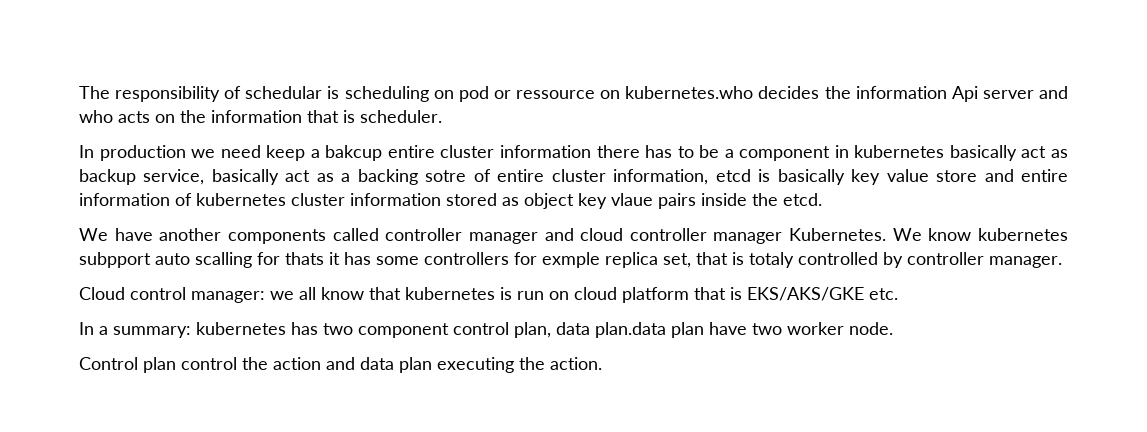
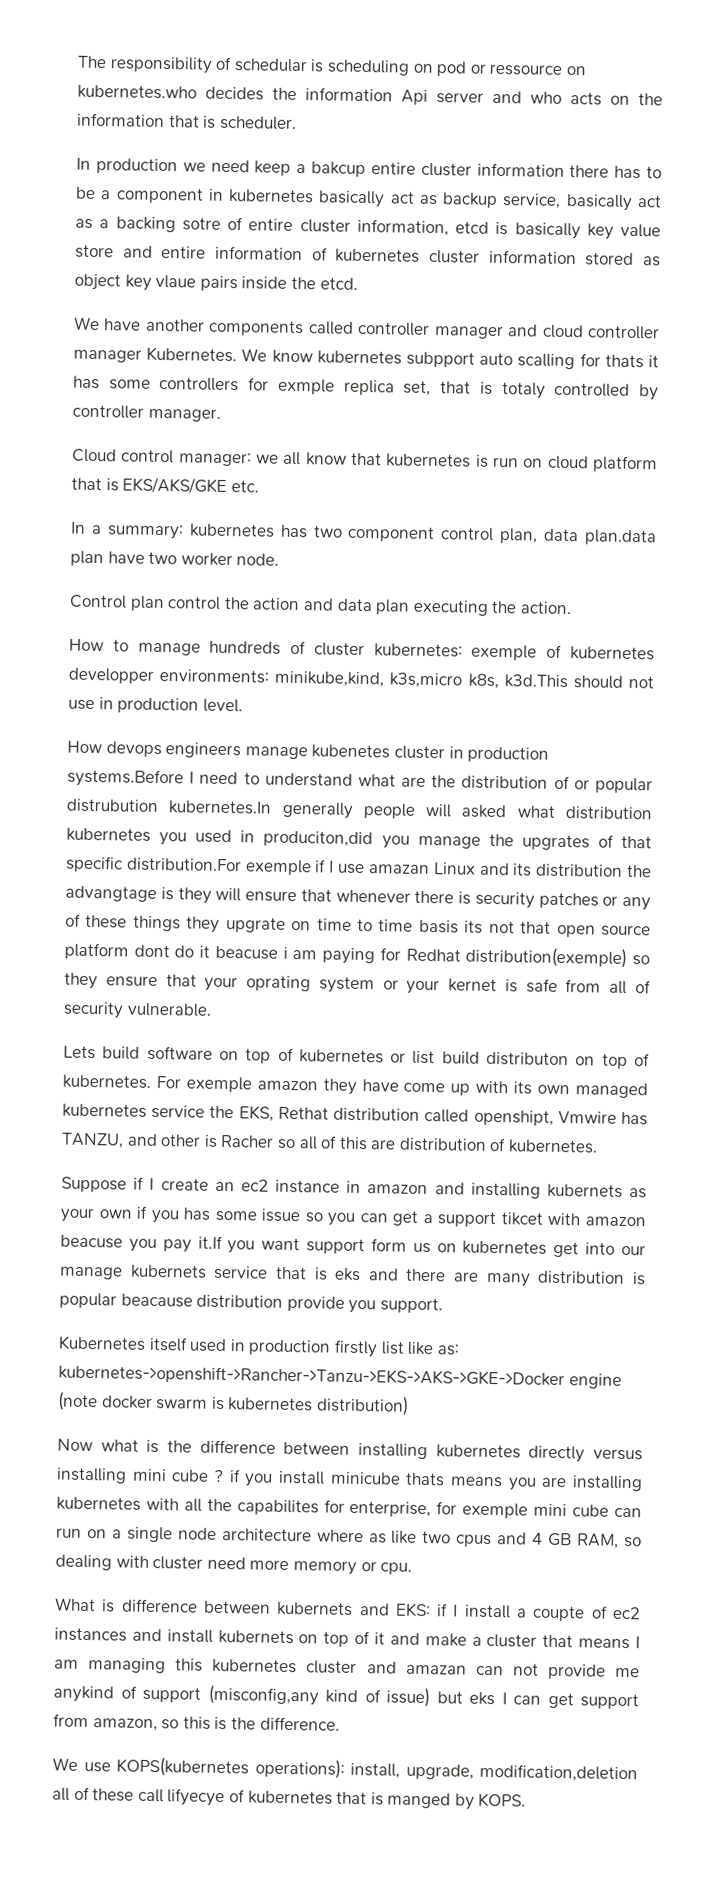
+ How to manage hundreds of cluster kubernetes: exemple of kubernetes developper environments: minikube,kind, k3s,micro k8s, k3d.This should not use in production level.
+ How devops engineers manage kubenetes cluster in production systems.Before I need to understand what are the distribution of or popular distrubution kubernetes.In generally people will asked what distribution kubernetes you used in produciton,did you manage the upgrates of that specific distribution.For exemple if I use amazan Linux and its distribution the advangtage is they will ensure that whenever there is security patches or any of these things they upgrate on time to time basis its not that open source platform dont do it beacuse i am paying for Redhat distribution(exemple) so they ensure that your oprating system or your kernet is safe from all of security vulnerable.
+ Lets build software on top of kubernetes or list build distributon on top of kubernetes. For exemple amazon they have come up with its own managed kubernetes service the EKS, Rethat distribution called openshipt, Vmwire has TANZU, and other is Racher so all of this are distribution of kubernetes.
+ Suppose if I create an ec2 instance in amazon and installing kubernets as your own if you has some issue so you can get a support tikcet with amazon beacuse you pay it.If you want support form us on kubernetes get into our manage kubernets service that is eks and there are many distribution is popular beacause distribution provide you support.
+ Kubernetes itself used in production firstly list like as: kubernetes->openshift->Rancher->Tanzu->EKS->AKS->GKE->Docker engine (note docker swarm is kubernetes distribution)
+ Now what is the difference between installing kubernetes directly versus installing mini cube ? if you install minicube thats means you are installing kubernetes with all the capabilites for enterprise, for exemple mini cube can run on a single node architecture where as like two cpus and 4 GB RAM, so dealing with cluster need more memory or cpu.
+ What is difference between kubernets and EKS: if I install a coupte of ec2 instances and install kubernets on top of it and make a cluster that means I am managing this kubernetes cluster and amazan can not provide me anykind of support (misconfig,any kind of issue) but eks I can get support from amazon, so this is the difference.
+ We use KOPS(kubernetes operations): install, upgrade, modification,deletion all of these call lifyecye of kubernetes that is manged by KOPS.

